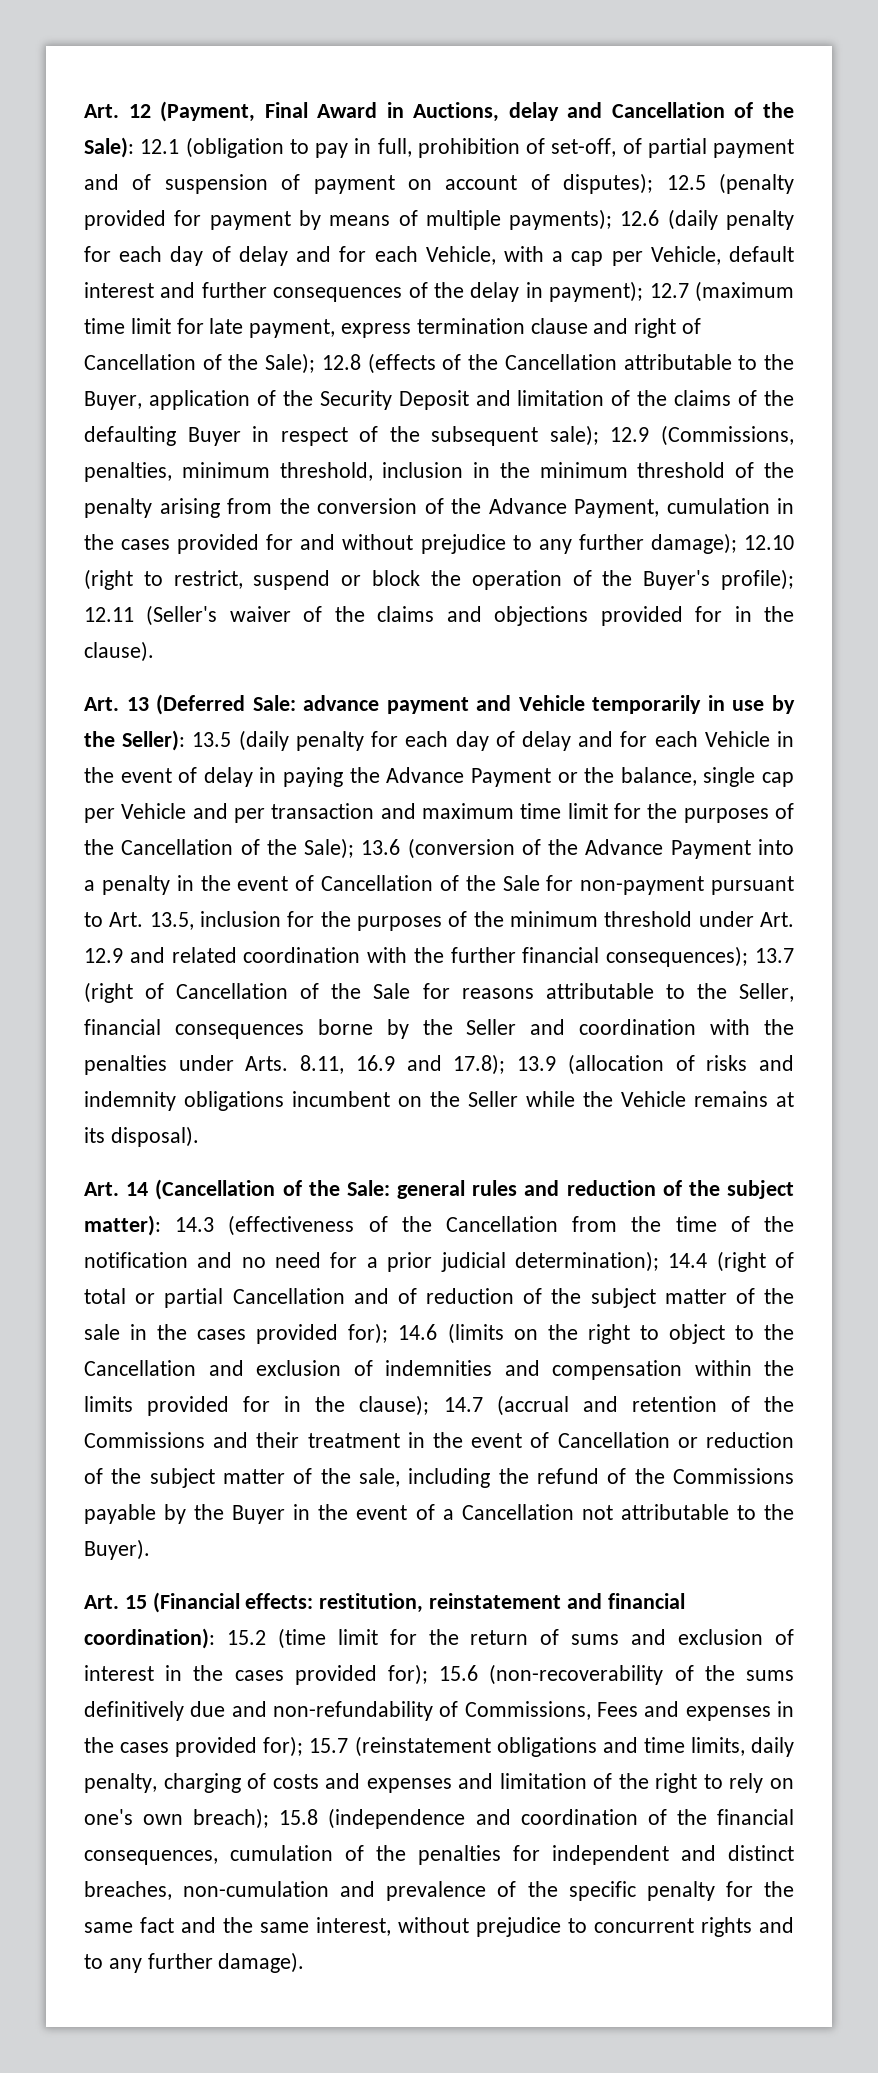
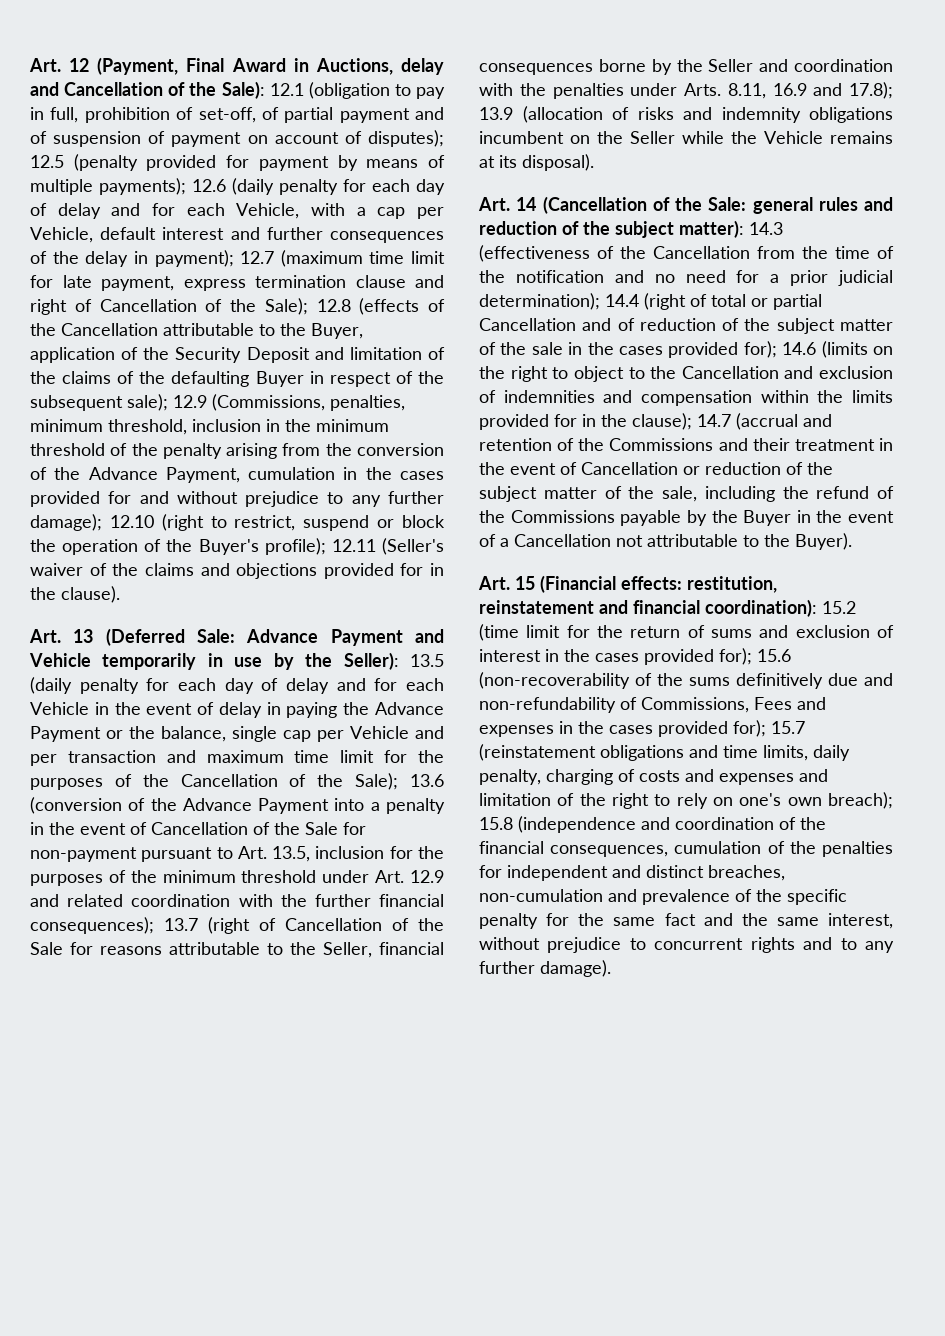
- advance payment and Vehicle temporarily in use by the Seller):
+ Advance Payment and Vehicle temporarily in use by the Seller):

